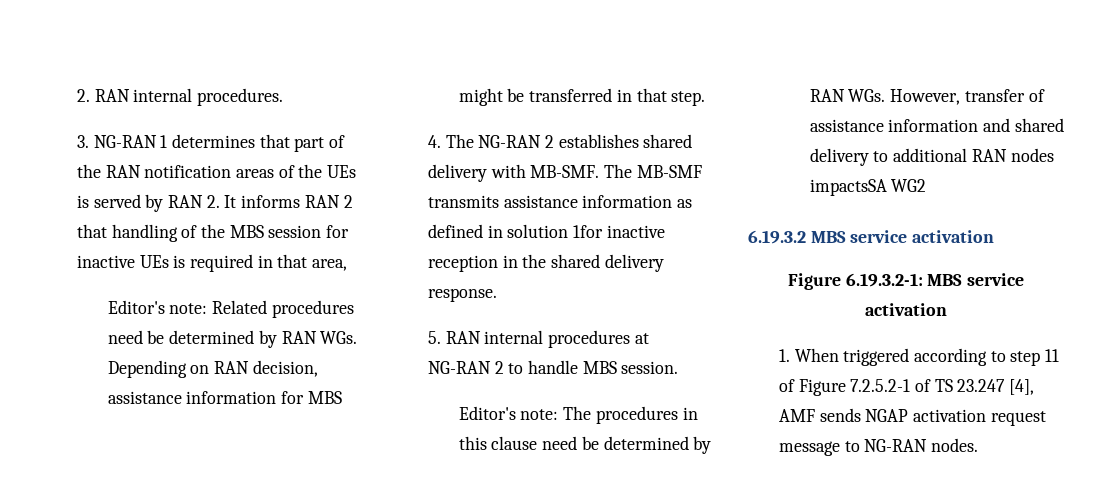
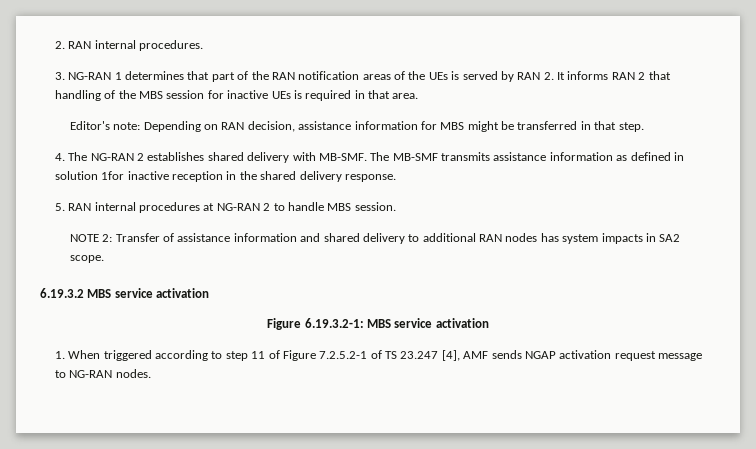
- 3. NG-RAN 1 determines that part of the RAN notification areas of the UEs is served by RAN 2. It informs RAN 2 that handling of the MBS session for inactive UEs is required in that area,
- Editor's note: Related procedures need be determined by RAN WGs. Depending on RAN decision, assistance information for MBS might be transferred in that step.
+ 3. NG-RAN 1 determines that part of the RAN notification areas of the UEs is served by RAN 2. It informs RAN 2 that handling of the MBS session for inactive UEs is required in that area.
+ Editor's note: Depending on RAN decision, assistance information for MBS might be transferred in that step.
- Editor's note: The procedures in this clause need be determined by RAN WGs. However, transfer of assistance information and shared delivery to additional RAN nodes impactsSA WG2
+ NOTE 2: Transfer of assistance information and shared delivery to additional RAN nodes has system impacts in SA2 scope.

